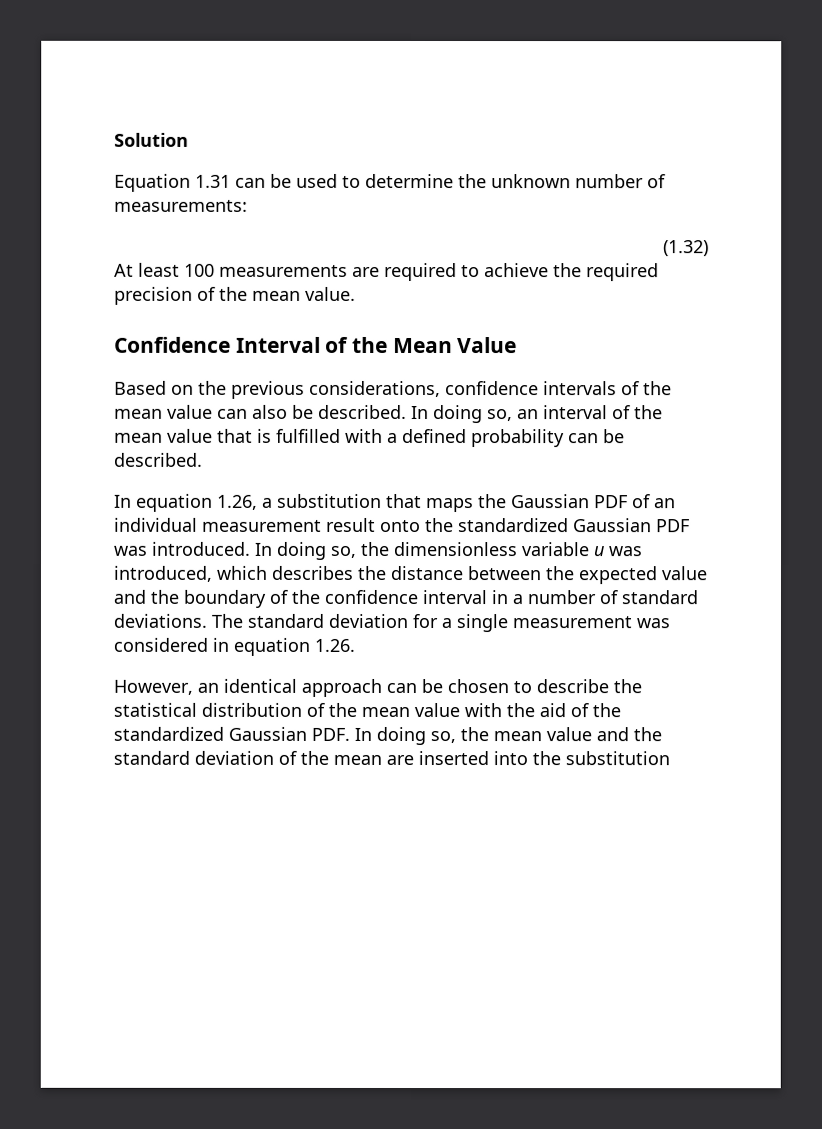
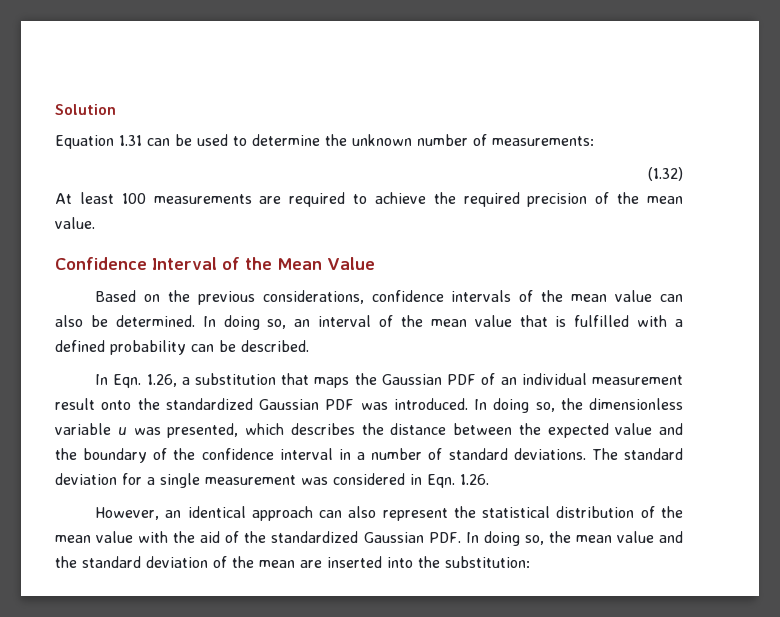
- Based on the previous considerations, confidence intervals of the mean value can also be described.
+ Based on the previous considerations, confidence intervals of the mean value can also be determined.
- In equation 1.26, a substitution that maps the Gaussian PDF of an individual measurement result onto the standardized Gaussian PDF was introduced.
+ In Eqn. 1.26, a substitution that maps the Gaussian PDF of an individual measurement result onto the standardized Gaussian PDF was introduced.
- In doing so, the dimensionless variable u was introduced, which describes the distance between the expected value and the boundary of the confidence interval in a number of standard deviations.
+ In doing so, the dimensionless variable u was presented, which describes the distance between the expected value and the boundary of the confidence interval in a number of standard deviations.
- The standard deviation for a single measurement was considered in equation 1.26.
+ The standard deviation for a single measurement was considered in Eqn. 1.26.
- However, an identical approach can be chosen to describe the statistical distribution of the mean value with the aid of the standardized Gaussian PDF. In doing so, the mean value and the standard deviation of the mean are inserted into the substitution
+ However, an identical approach can also represent the statistical distribution of the mean value with the aid of the standardized Gaussian PDF. In doing so, the mean value and the standard deviation of the mean are inserted into the substitution:

